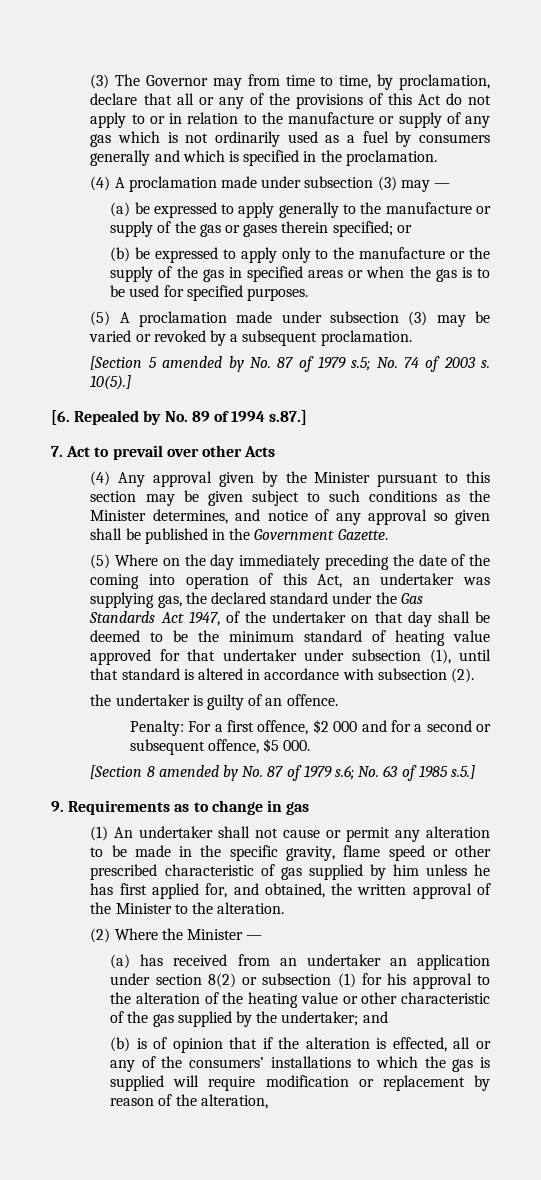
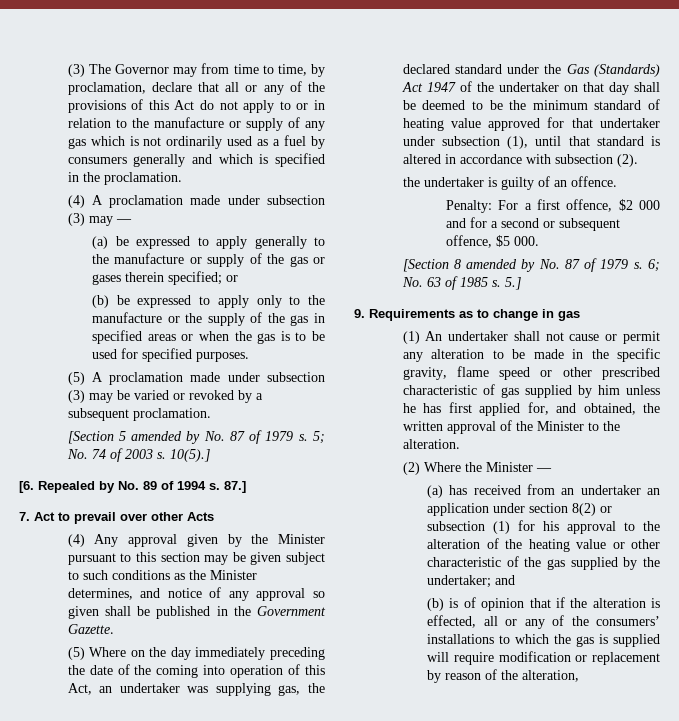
- [Section 5 amended by No. 87 of 1979 s.5; No. 74 of 2003 s.
+ [Section 5 amended by No. 87 of 1979 s. 5; No. 74 of 2003 s.
- [6. Repealed by No. 89 of 1994 s.87.]
+ [6. Repealed by No. 89 of 1994 s. 87.]
- (5) Where on the day immediately preceding the date of the coming into operation of this Act, an undertaker was supplying gas, the declared standard under the Gas Standards Act 1947, of the undertaker on that day shall be deemed to be the minimum standard of heating value approved for that undertaker under subsection (1), until that standard is altered in accordance with subsection (2).
+ (5) Where on the day immediately preceding the date of the coming into operation of this Act, an undertaker was supplying gas, the declared standard under the Gas (Standards) Act 1947 of the undertaker on that day shall be deemed to be the minimum standard of heating value approved for that undertaker under subsection (1), until that standard is altered in accordance with subsection (2).
- [Section 8 amended by No. 87 of 1979 s.6; No. 63 of 1985 s.5.]
+ [Section 8 amended by No. 87 of 1979 s. 6; No. 63 of 1985 s. 5.]

